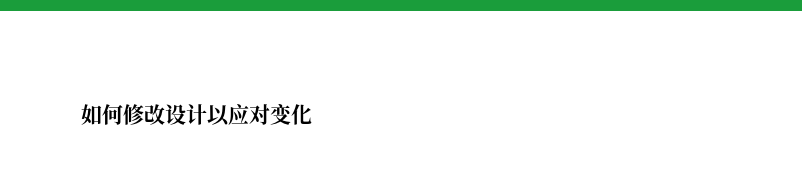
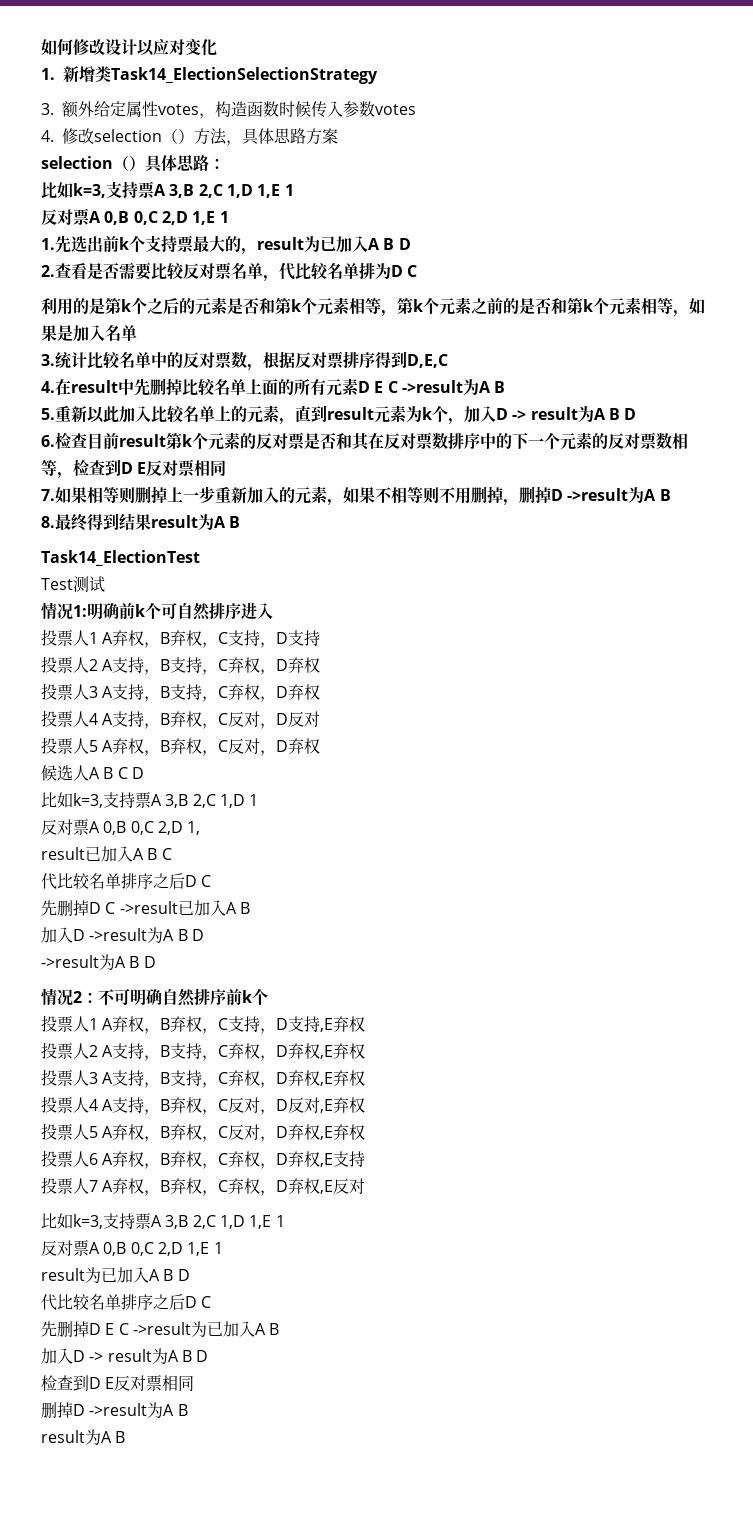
+ 1.新增类Task14_ElectionSelectionStrategy
+ 3.额外给定属性votes，构造函数时候传入参数votes
+ 4.修改selection（）方法，具体思路方案
+ selection（）具体思路：
+ 比如k=3,支持票A 3,B 2,C 1,D 1,E 1
+ 反对票A 0,B 0,C 2,D 1,E 1
+ 1.先选出前k个支持票最大的，result为已加入A B D
+ 2.查看是否需要比较反对票名单，代比较名单排为D C
+ 利用的是第k个之后的元素是否和第k个元素相等，第k个元素之前的是否和第k个元素相等，如果是加入名单
+ 3.统计比较名单中的反对票数，根据反对票排序得到D,E,C
+ 4.在result中先删掉比较名单上面的所有元素D E C ->result为A B
+ 5.重新以此加入比较名单上的元素，直到result元素为k个，加入D -> result为A B D
+ 6.检查目前result第k个元素的反对票是否和其在反对票数排序中的下一个元素的反对票数相等，检查到D E反对票相同
+ 7.如果相等则删掉上一步重新加入的元素，如果不相等则不用删掉，删掉D ->result为A B
+ 8.最终得到结果result为A B
+ Task14_ElectionTest
+ Test测试
+ 情况1:明确前k个可自然排序进入
+ 投票人1 A弃权，B弃权，C支持，D支持
+ 投票人2 A支持，B支持，C弃权，D弃权
+ 投票人3 A支持，B支持，C弃权，D弃权
+ 投票人4 A支持，B弃权，C反对，D反对
+ 投票人5 A弃权，B弃权，C反对，D弃权
+ 候选人A B C D
+ 比如k=3,支持票A 3,B 2,C 1,D 1
+ 反对票A 0,B 0,C 2,D 1,
+ result已加入A B C
+ 代比较名单排序之后D C
+ 先删掉D C ->result已加入A B
+ 加入D ->result为A B D
+ ->result为A B D
+ 情况2：不可明确自然排序前k个
+ 投票人1 A弃权，B弃权，C支持，D支持,E弃权
+ 投票人2 A支持，B支持，C弃权，D弃权,E弃权
+ 投票人3 A支持，B支持，C弃权，D弃权,E弃权
+ 投票人4 A支持，B弃权，C反对，D反对,E弃权
+ 投票人5 A弃权，B弃权，C反对，D弃权,E弃权
+ 投票人6 A弃权，B弃权，C弃权，D弃权,E支持
+ 投票人7 A弃权，B弃权，C弃权，D弃权,E反对
+ 比如k=3,支持票A 3,B 2,C 1,D 1,E 1
+ 反对票A 0,B 0,C 2,D 1,E 1
+ result为已加入A B D
+ 代比较名单排序之后D C
+ 先删掉D E C ->result为已加入A B
+ 加入D -> result为A B D
+ 检查到D E反对票相同
+ 删掉D ->result为A B
+ result为A B

